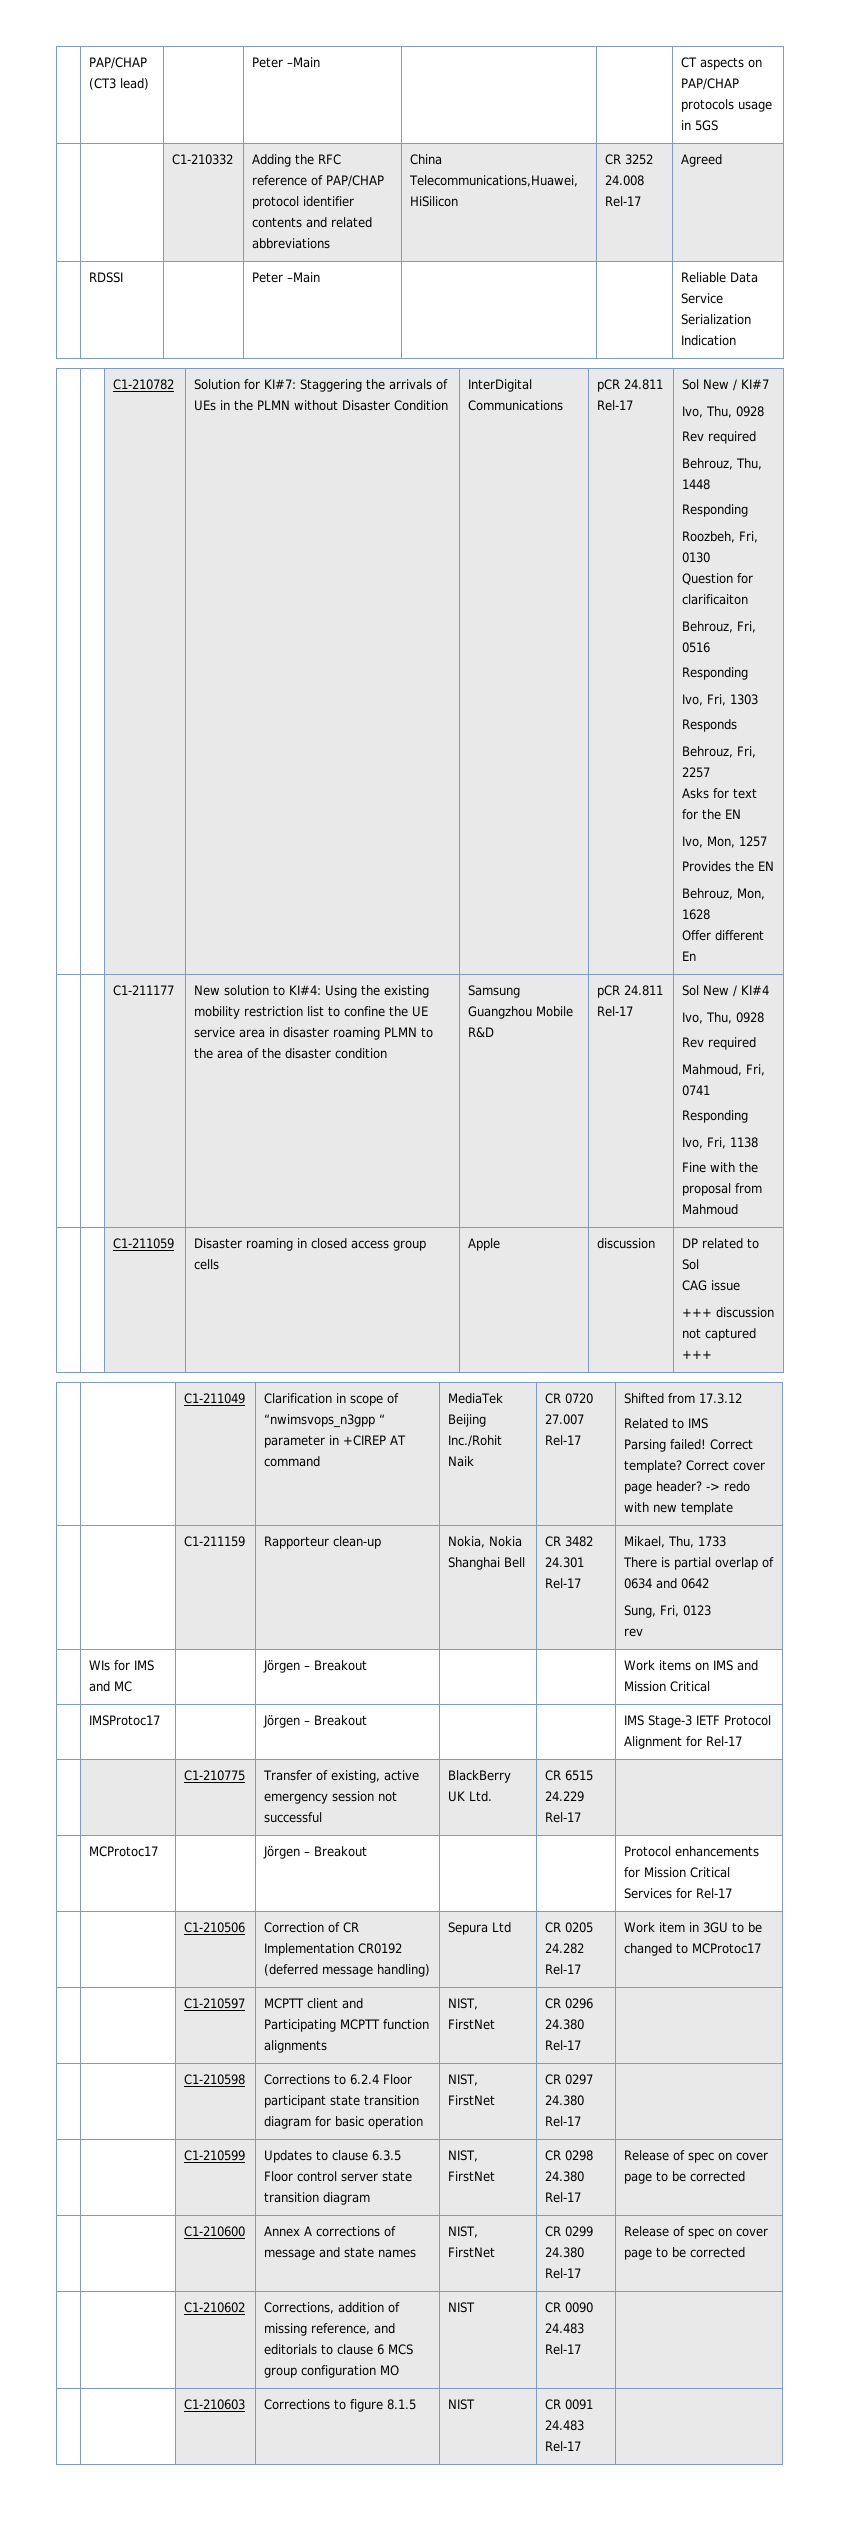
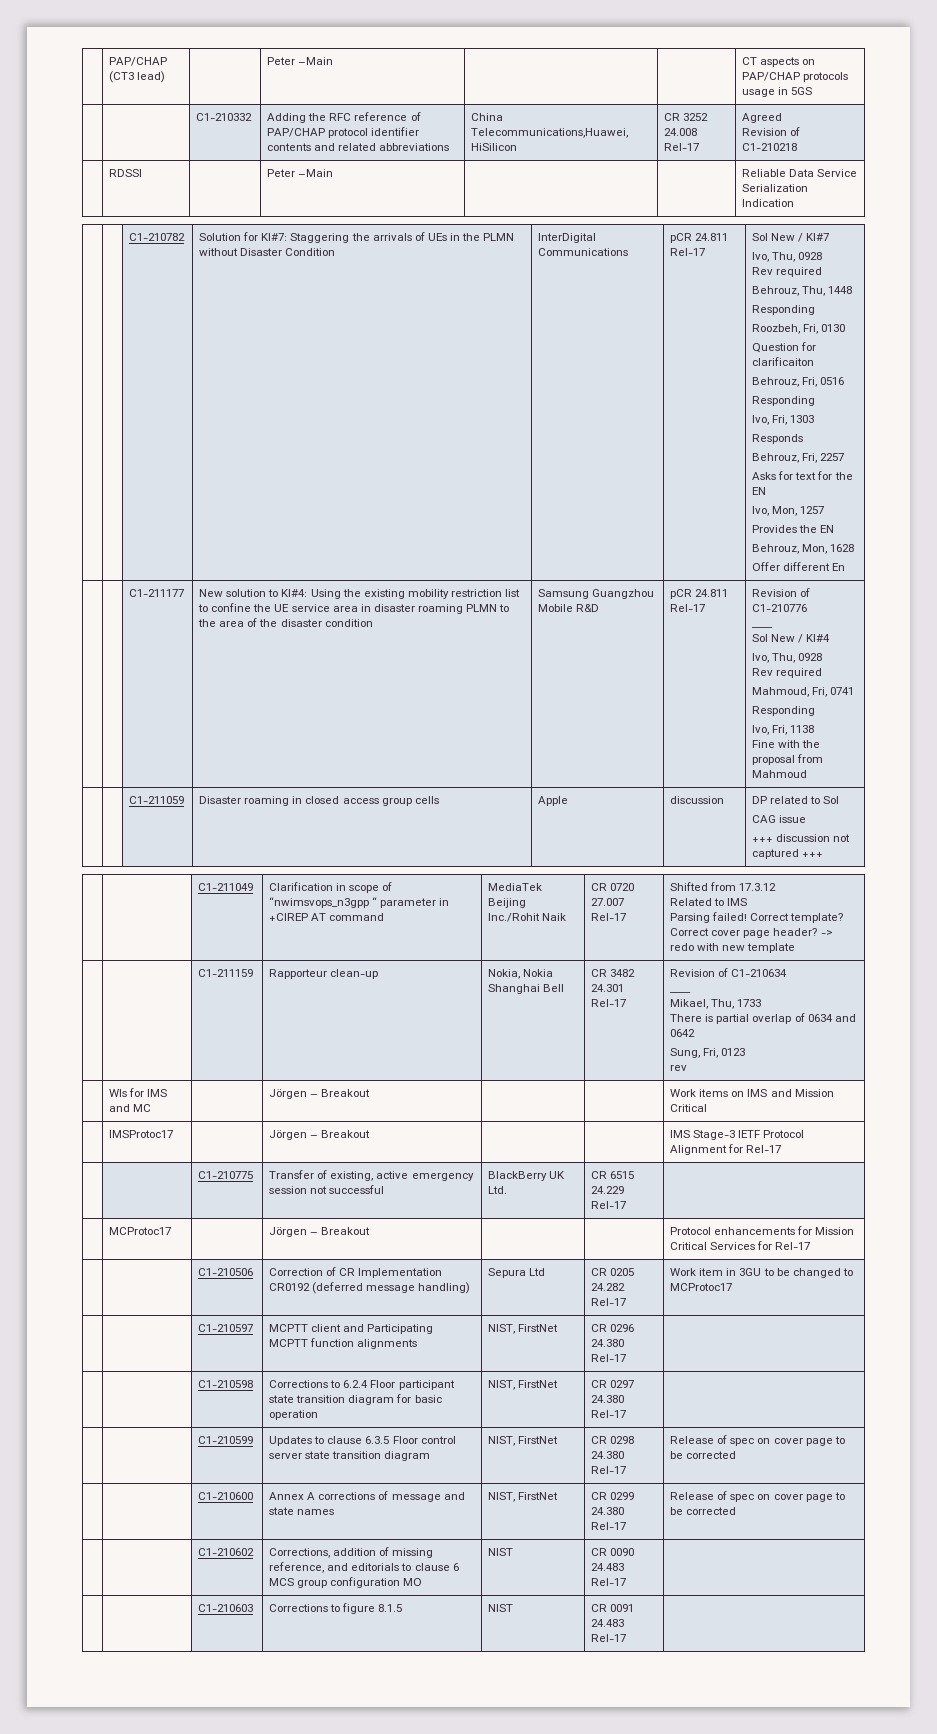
  | | C1-210332 | Adding the RFC reference of PAP/CHAP protocol identifier contents and related abbreviations | China Telecommunications,Huawei, HiSilicon | CR 3252 24.008 Rel-17 | Agreed
+ Revision of C1-210218
+ Revision of C1-210776
+ ____
- | | C1-211159 | Rapporteur clean-up | Nokia, Nokia Shanghai Bell | CR 3482 24.301 Rel-17 | Mikael, Thu, 1733
+ | | C1-211159 | Rapporteur clean-up | Nokia, Nokia Shanghai Bell | CR 3482 24.301 Rel-17 | Revision of C1-210634
+ ____
+ Mikael, Thu, 1733

